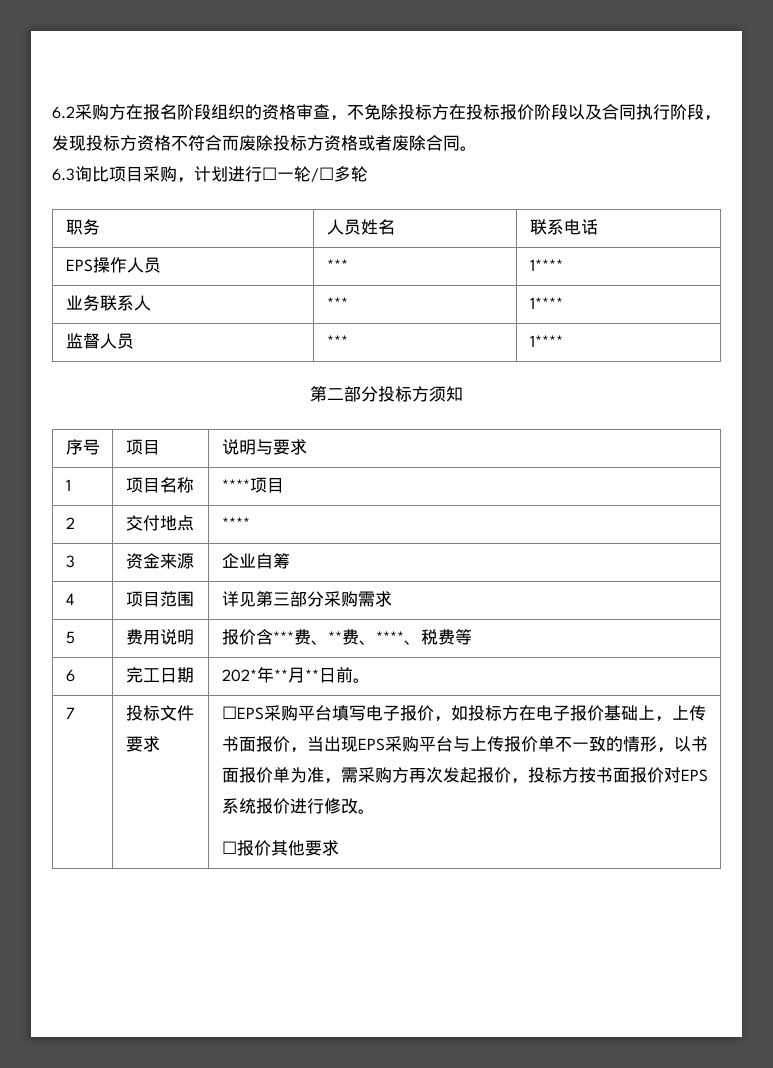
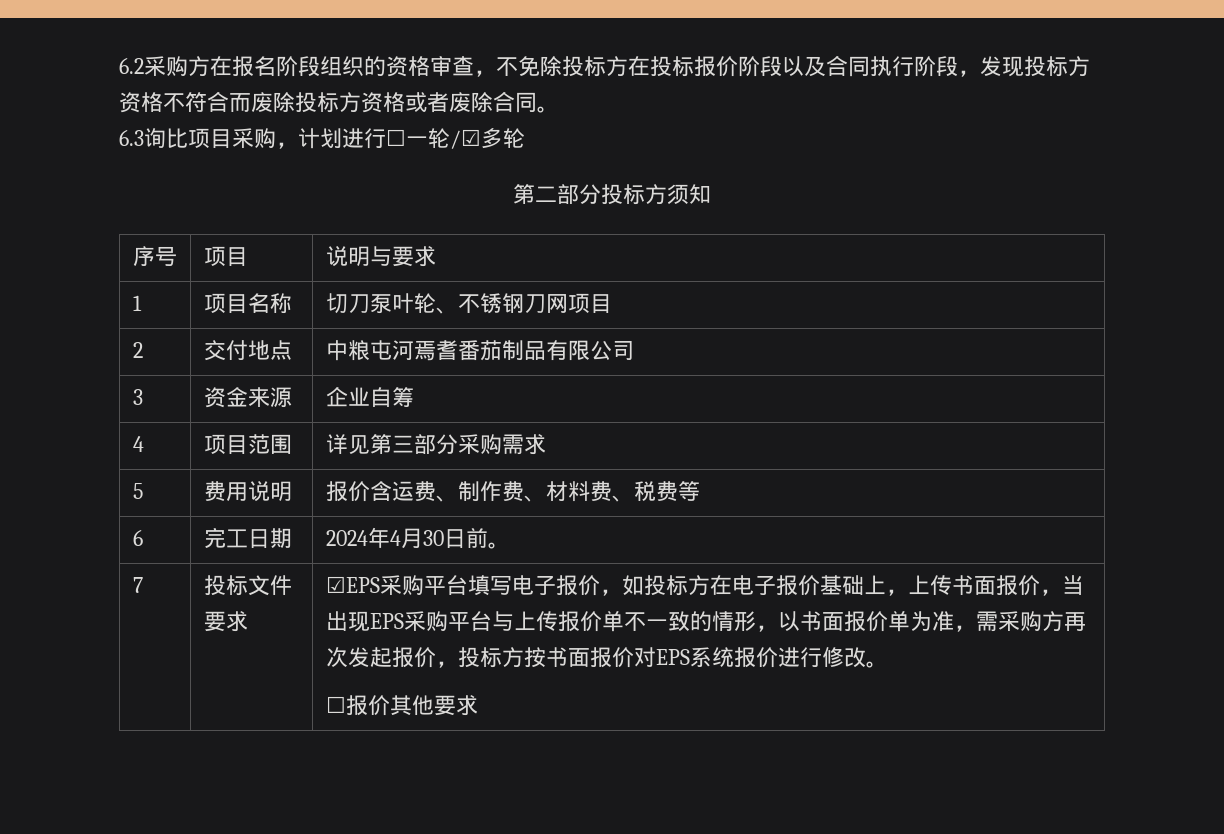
- 6.3询比项目采购，计划进行☐一轮/☐多轮
+ 6.3询比项目采购，计划进行☐一轮/☑多轮
- 职务 | 人员姓名 | 联系电话
- EPS操作人员 | *** | 1****
- 业务联系人 | *** | 1****
- 监督人员 | *** | 1****
- 1 | 项目名称 | ****项目
+ 1 | 项目名称 | 切刀泵叶轮、不锈钢刀网项目
- 2 | 交付地点 | ****
+ 2 | 交付地点 | 中粮屯河焉耆番茄制品有限公司
- 5 | 费用说明 | 报价含***费、**费、****、税费等
+ 5 | 费用说明 | 报价含运费、制作费、材料费、税费等
- 6 | 完工日期 | 202*年**月**日前。
+ 6 | 完工日期 | 2024年4月30日前。
- ☐EPS采购平台填写电子报价，如投标方在电子报价基础上，上传书面报价，当出现EPS采购平台与上传报价单不一致的情形，以书面报价单为准，需采购方再次发起报价，投标方按书面报价对EPS系统报价进行修改。
+ ☑EPS采购平台填写电子报价，如投标方在电子报价基础上，上传书面报价，当出现EPS采购平台与上传报价单不一致的情形，以书面报价单为准，需采购方再次发起报价，投标方按书面报价对EPS系统报价进行修改。

